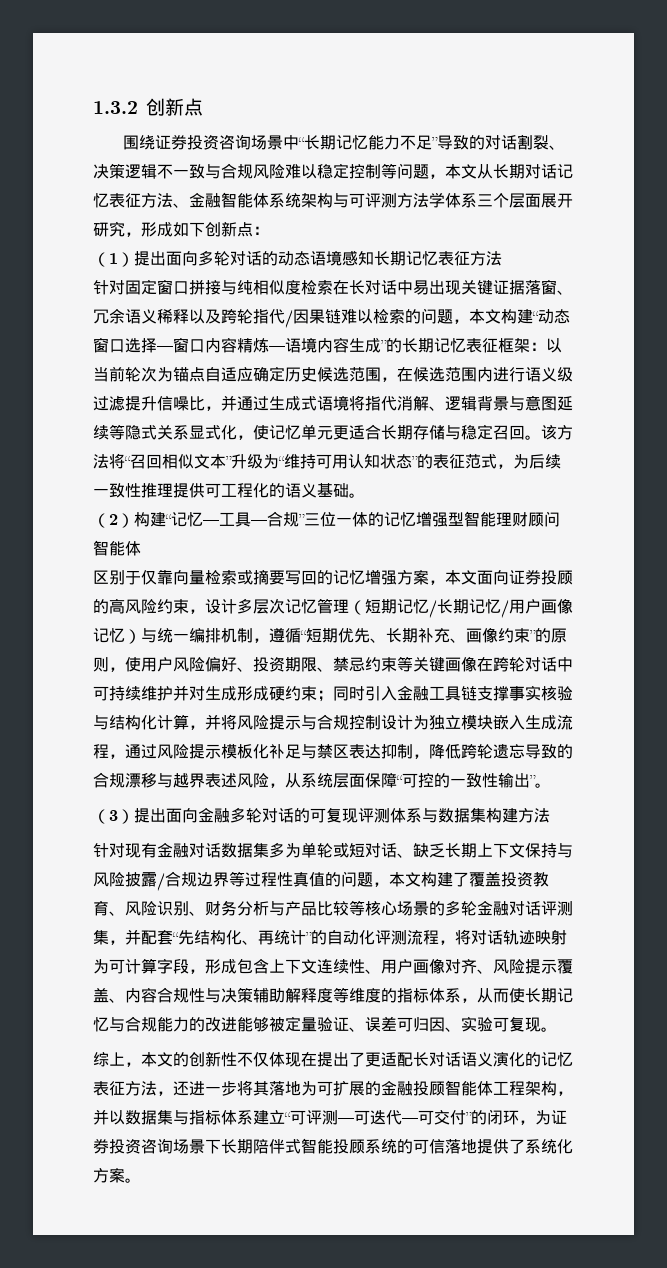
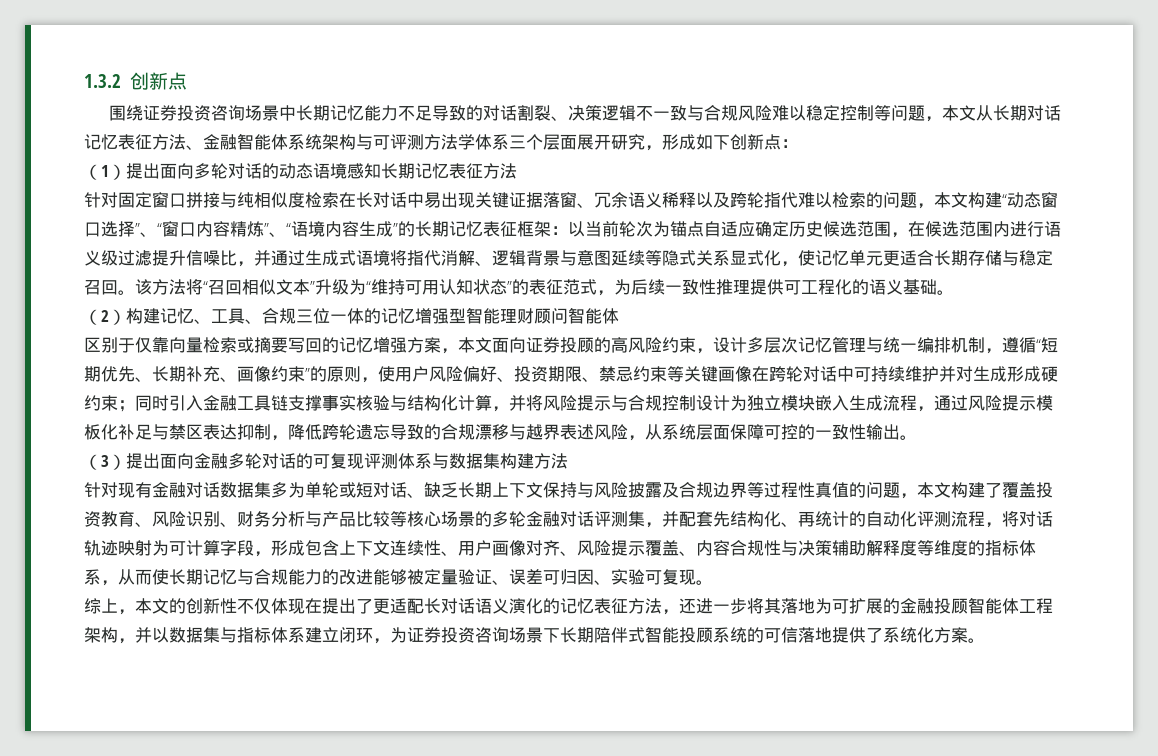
- 围绕证券投资咨询场景中“长期记忆能力不足”导致的对话割裂、决策逻辑不一致与合规风险难以稳定控制等问题，本文从长期对话记忆表征方法、金融智能体系统架构与可评测方法学体系三个层面展开研究，形成如下创新点：
+ 围绕证券投资咨询场景中长期记忆能力不足导致的对话割裂、决策逻辑不一致与合规风险难以稳定控制等问题，本文从长期对话记忆表征方法、金融智能体系统架构与可评测方法学体系三个层面展开研究，形成如下创新点：
- 针对固定窗口拼接与纯相似度检索在长对话中易出现关键证据落窗、冗余语义稀释以及跨轮指代/因果链难以检索的问题，本文构建“动态窗口选择—窗口内容精炼—语境内容生成”的长期记忆表征框架：
+ 针对固定窗口拼接与纯相似度检索在长对话中易出现关键证据落窗、冗余语义稀释以及跨轮指代难以检索的问题，本文构建“动态窗口选择”、“窗口内容精炼”、“语境内容生成”的长期记忆表征框架：
- （2）构建“记忆—工具—合规”三位一体的记忆增强型智能理财顾问智能体
+ （2）构建记忆、工具、合规三位一体的记忆增强型智能理财顾问智能体
- 区别于仅靠向量检索或摘要写回的记忆增强方案，本文面向证券投顾的高风险约束，设计多层次记忆管理（短期记忆/长期记忆/用户画像记忆）与统一编排机制，遵循“短期优先、长期补充、画像约束”的原则，使用户风险偏好、投资期限、禁忌约束等关键画像在跨轮对话中可持续维护并对生成形成硬约束；
+ 区别于仅靠向量检索或摘要写回的记忆增强方案，本文面向证券投顾的高风险约束，设计多层次记忆管理与统一编排机制，遵循“短期优先、长期补充、画像约束”的原则，使用户风险偏好、投资期限、禁忌约束等关键画像在跨轮对话中可持续维护并对生成形成硬约束；
- 同时引入金融工具链支撑事实核验与结构化计算，并将风险提示与合规控制设计为独立模块嵌入生成流程，通过风险提示模板化补足与禁区表达抑制，降低跨轮遗忘导致的合规漂移与越界表述风险，从系统层面保障“可控的一致性输出”。
+ 同时引入金融工具链支撑事实核验与结构化计算，并将风险提示与合规控制设计为独立模块嵌入生成流程，通过风险提示模板化补足与禁区表达抑制，降低跨轮遗忘导致的合规漂移与越界表述风险，从系统层面保障可控的一致性输出。
- 针对现有金融对话数据集多为单轮或短对话、缺乏长期上下文保持与风险披露/合规边界等过程性真值的问题，本文构建了覆盖投资教育、风险识别、财务分析与产品比较等核心场景的多轮金融对话评测集，并配套“先结构化、再统计”的自动化评测流程，将对话轨迹映射为可计算字段，形成包含上下文连续性、用户画像对齐、风险提示覆盖、内容合规性与决策辅助解释度等维度的指标体系，从而使长期记忆与合规能力的改进能够被定量验证、误差可归因、实验可复现。
+ 针对现有金融对话数据集多为单轮或短对话、缺乏长期上下文保持与风险披露及合规边界等过程性真值的问题，本文构建了覆盖投资教育、风险识别、财务分析与产品比较等核心场景的多轮金融对话评测集，并配套先结构化、再统计的自动化评测流程，将对话轨迹映射为可计算字段，形成包含上下文连续性、用户画像对齐、风险提示覆盖、内容合规性与决策辅助解释度等维度的指标体系，从而使长期记忆与合规能力的改进能够被定量验证、误差可归因、实验可复现。
- 综上，本文的创新性不仅体现在提出了更适配长对话语义演化的记忆表征方法，还进一步将其落地为可扩展的金融投顾智能体工程架构，并以数据集与指标体系建立“可评测—可迭代—可交付”的闭环，为证券投资咨询场景下长期陪伴式智能投顾系统的可信落地提供了系统化方案。
+ 综上，本文的创新性不仅体现在提出了更适配长对话语义演化的记忆表征方法，还进一步将其落地为可扩展的金融投顾智能体工程架构，并以数据集与指标体系建立闭环，为证券投资咨询场景下长期陪伴式智能投顾系统的可信落地提供了系统化方案。

